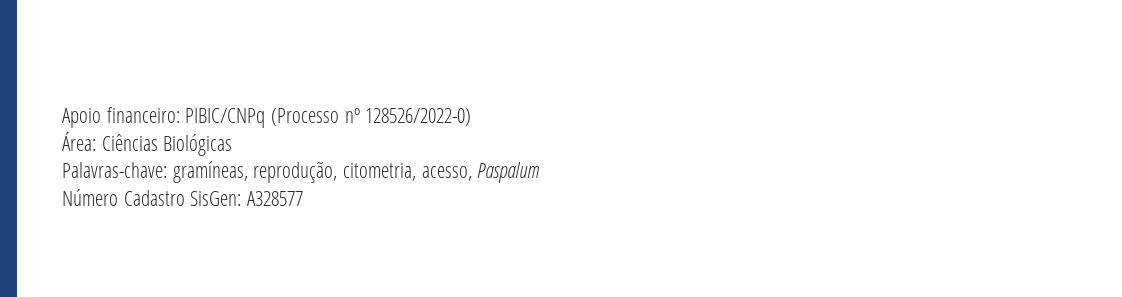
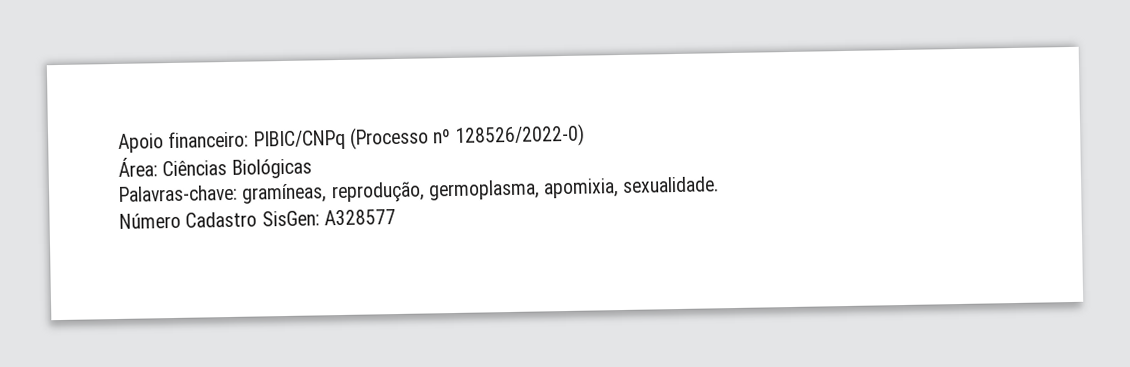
- Palavras-chave: gramíneas, reprodução, citometria, acesso, Paspalum
+ Palavras-chave: gramíneas, reprodução, germoplasma, apomixia, sexualidade.

